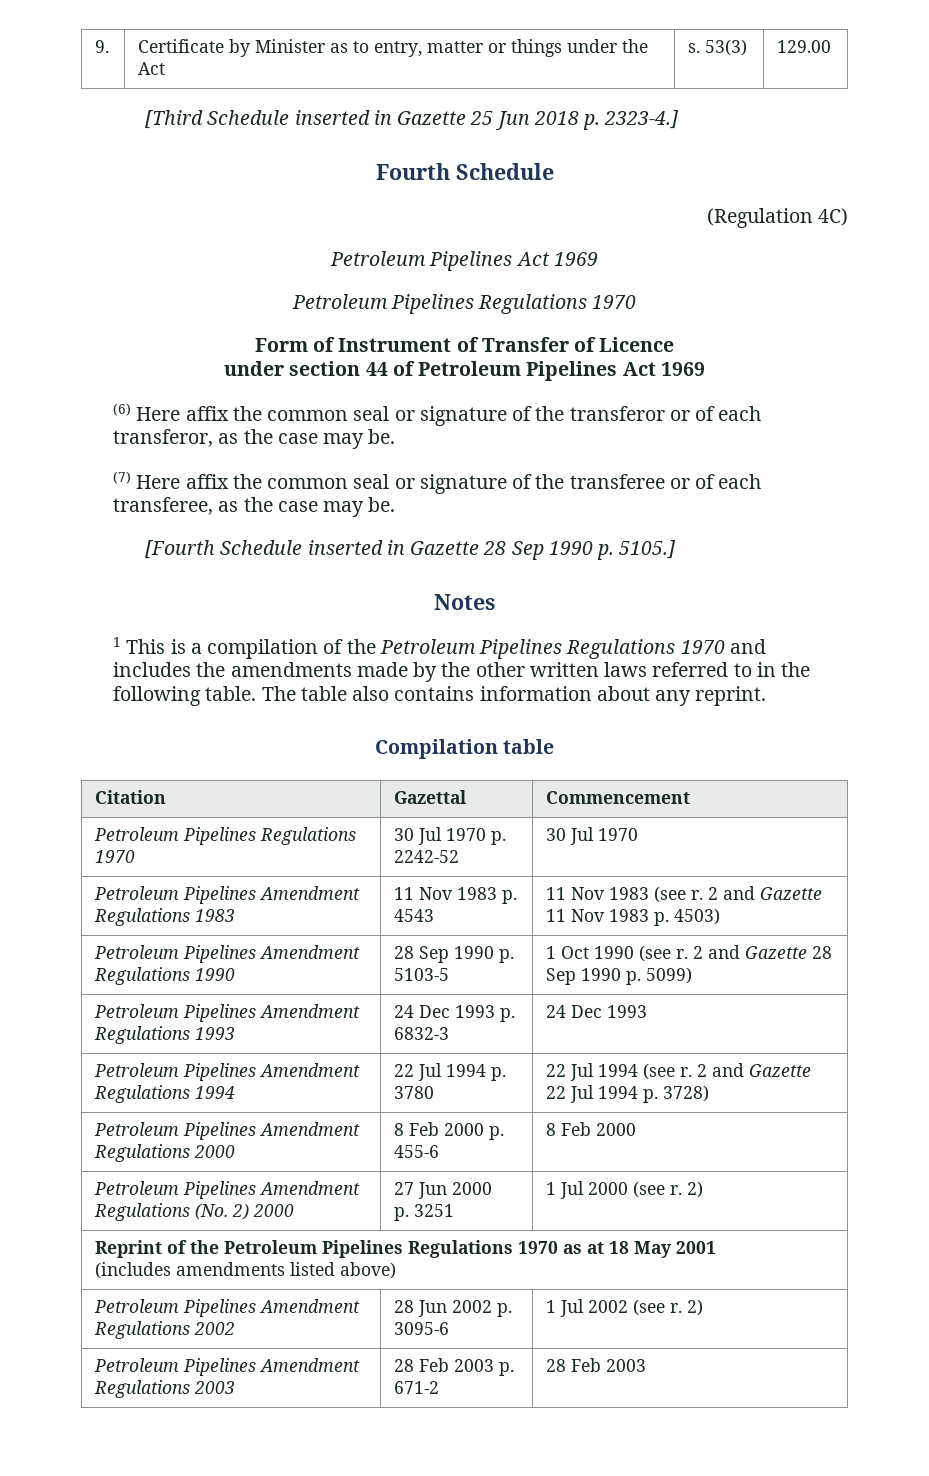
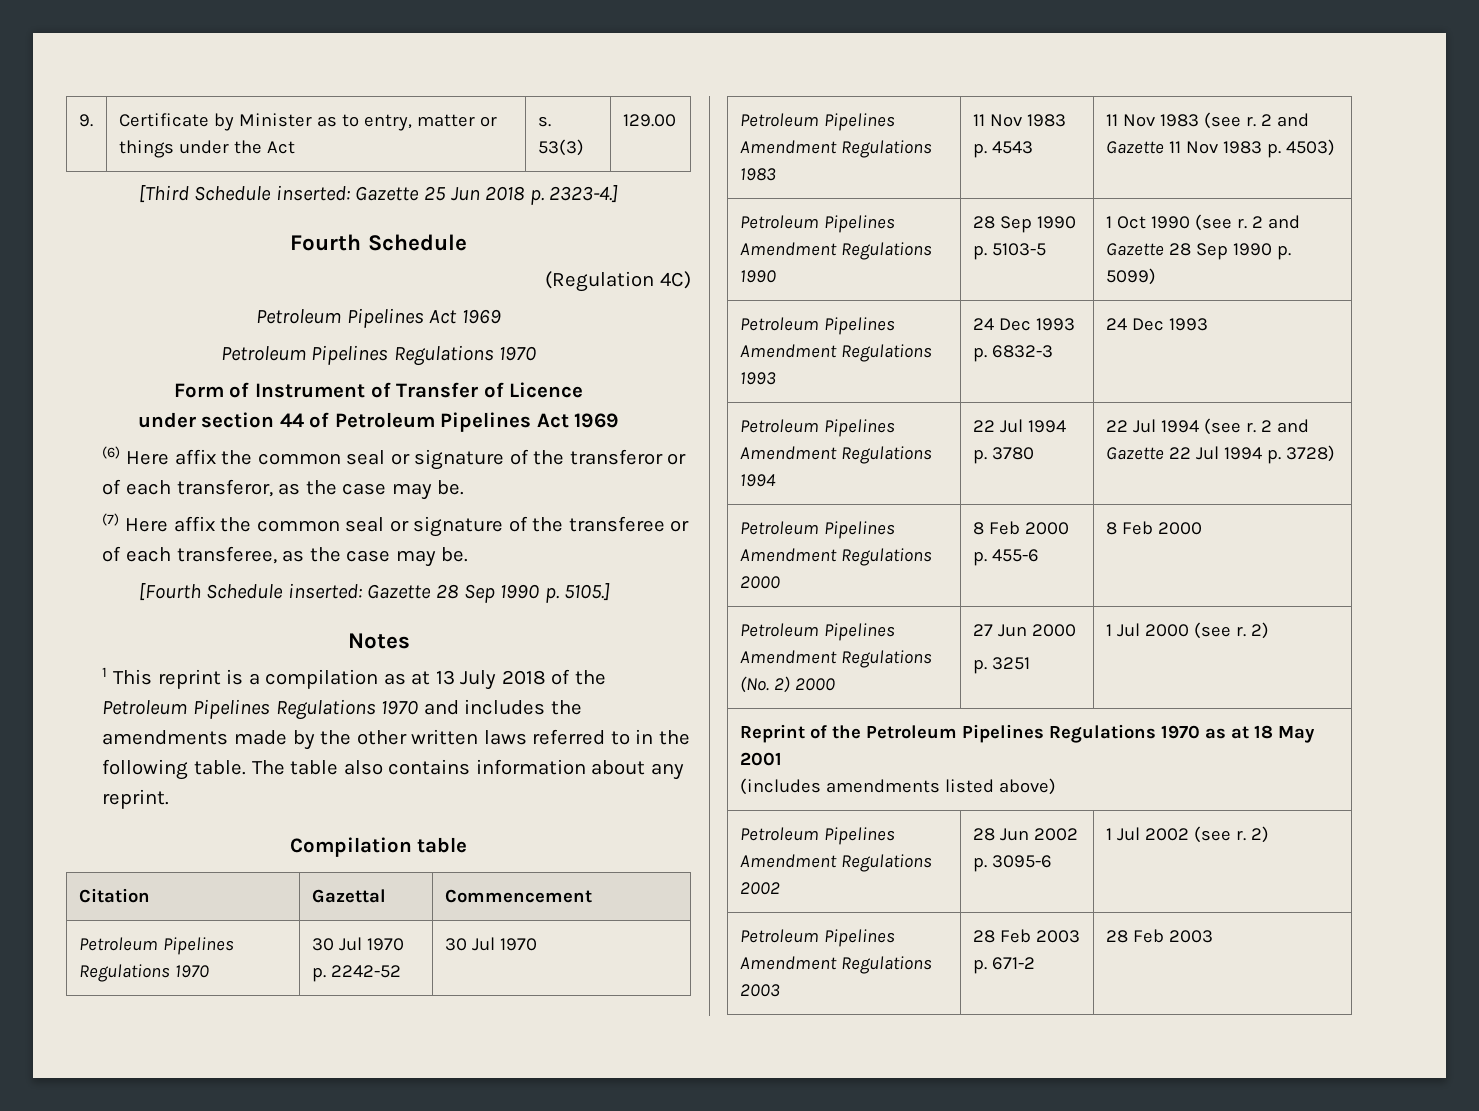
- [Third Schedule inserted in Gazette 25 Jun 2018 p. 2323-4.]
+ [Third Schedule inserted: Gazette 25 Jun 2018 p. 2323-4.]
- [Fourth Schedule inserted in Gazette 28 Sep 1990 p. 5105.]
+ [Fourth Schedule inserted: Gazette 28 Sep 1990 p. 5105.]
- 1 This is a compilation of the Petroleum Pipelines Regulations 1970 and includes the amendments made by the other written laws referred to in the following table.
+ 1 This reprint is a compilation as at 13 July 2018 of the Petroleum Pipelines Regulations 1970 and includes the amendments made by the other written laws referred to in the following table.

